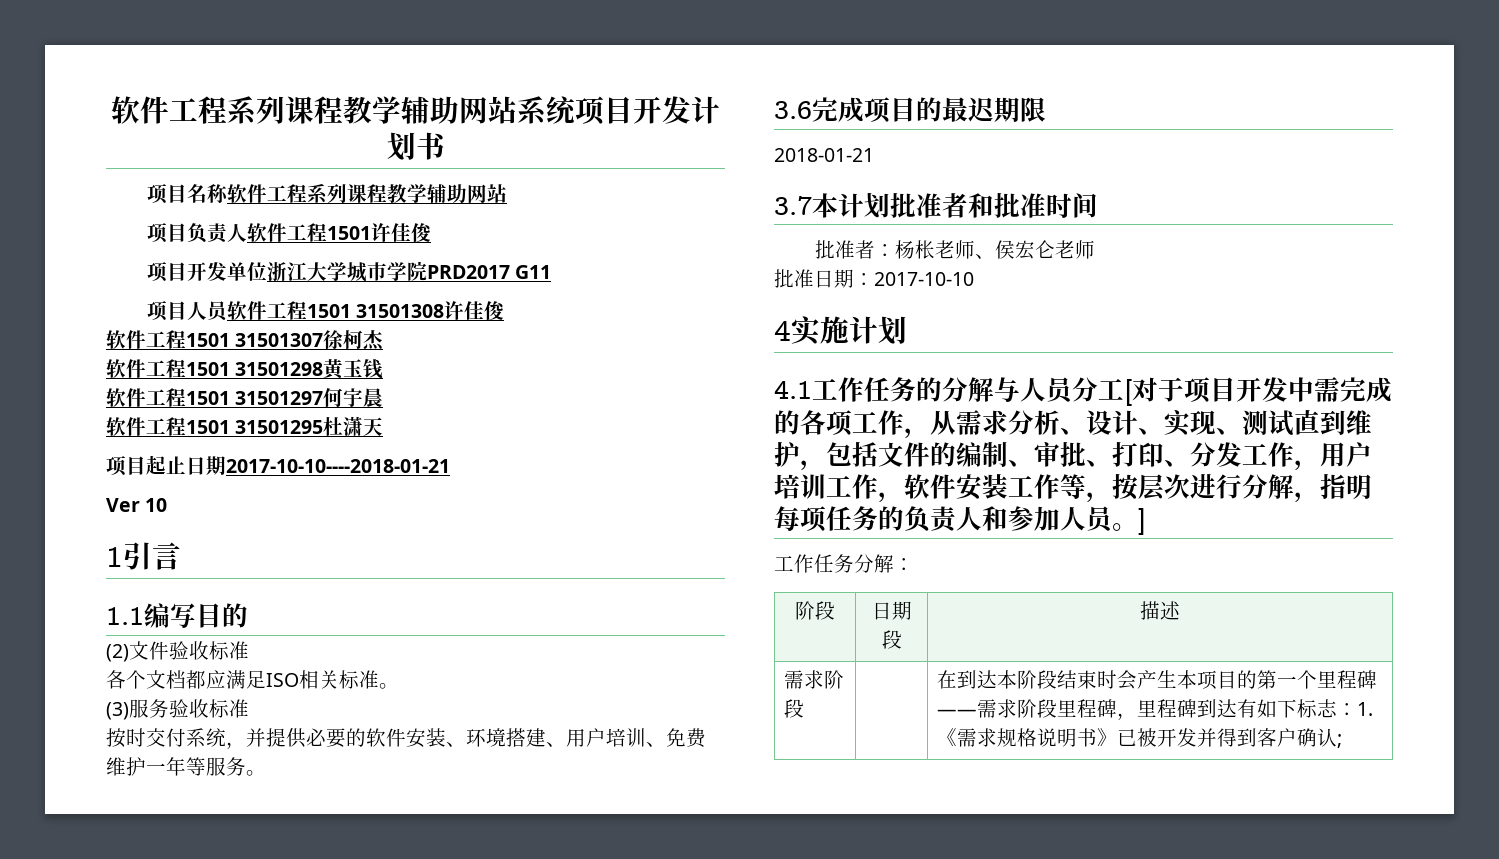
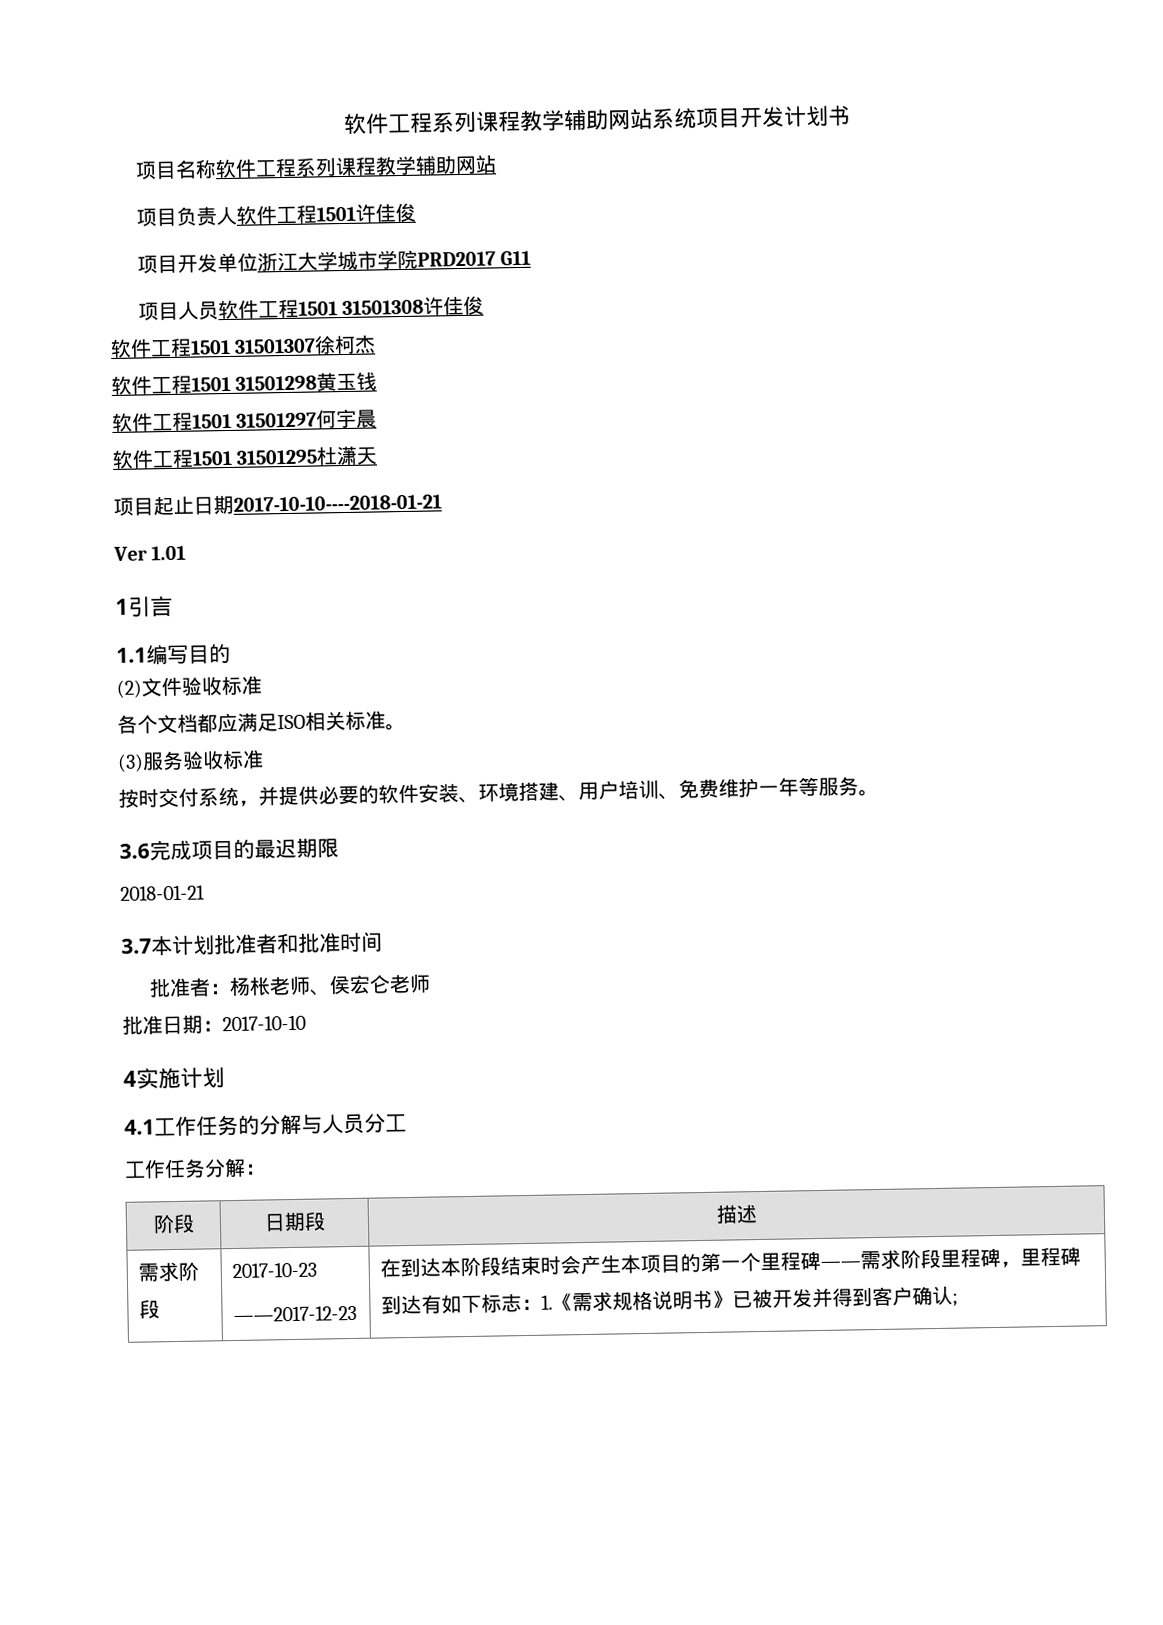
- Ver 10
+ Ver 1.01
- 4.1工作任务的分解与人员分工[对于项目开发中需完成的各项工作，从需求分析、设计、实现、测试直到维护，包括文件的编制、审批、打印、分发工作，用户培训工作，软件安装工作等，按层次进行分解，指明每项任务的负责人和参加人员。]
+ 4.1工作任务的分解与人员分工
- 需求阶段 | | 在到达本阶段结束时会产生本项目的第一个里程碑――需求阶段里程碑，里程碑到达有如下标志：1.《需求规格说明书》已被开发并得到客户确认;
+ 需求阶段 | 2017-10-23
+ ——2017-12-23 | 在到达本阶段结束时会产生本项目的第一个里程碑――需求阶段里程碑，里程碑到达有如下标志：1.《需求规格说明书》已被开发并得到客户确认;

